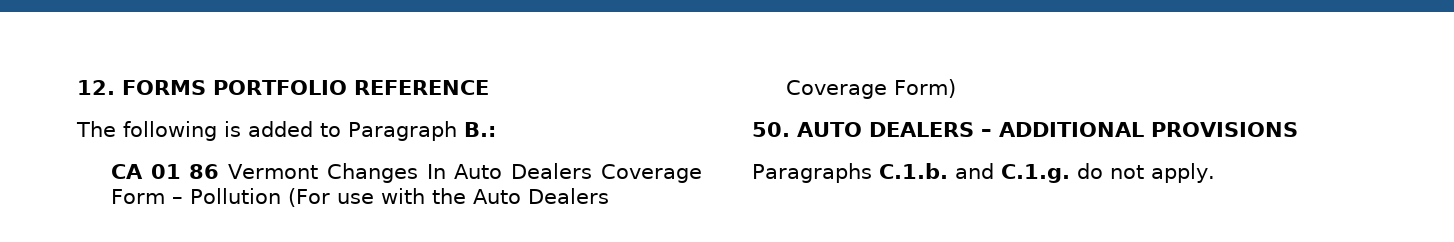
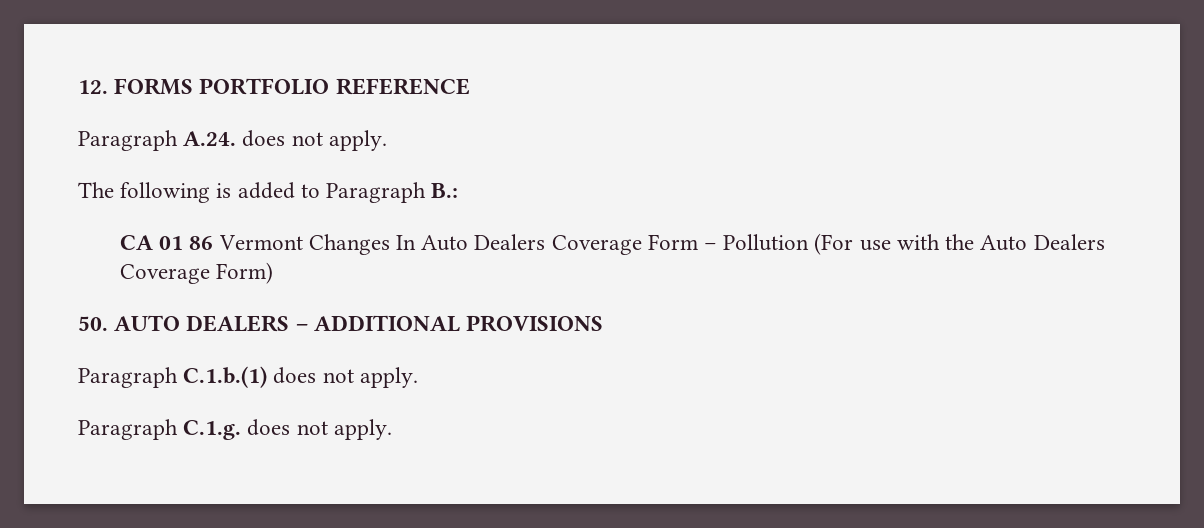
+ Paragraph A.24. does not apply.
- Paragraphs C.1.b. and C.1.g. do not apply.
+ Paragraph C.1.b.(1) does not apply.
+ Paragraph C.1.g. does not apply.

